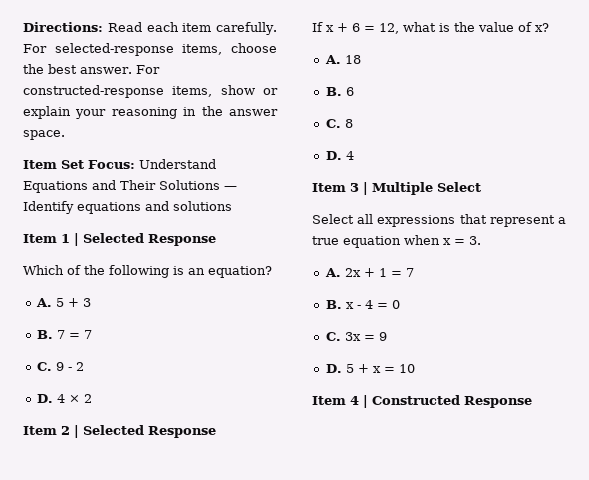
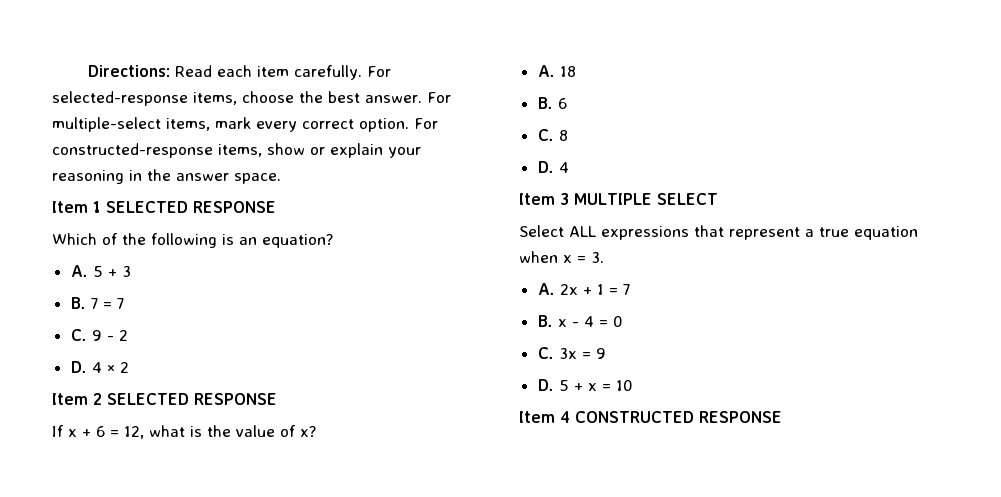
- For constructed-response items, show or explain your reasoning in the answer space.
+ For multiple-select items, mark every correct option. For constructed-response items, show or explain your reasoning in the answer space.
- Item Set Focus: Understand Equations and Their Solutions — Identify equations and solutions
- Item 1 | Selected Response
+ Item 1 SELECTED RESPONSE
- Item 2 | Selected Response
+ Item 2 SELECTED RESPONSE
- Item 3 | Multiple Select
- Select all expressions that represent a true equation when x = 3.
+ Item 3 MULTIPLE SELECT
+ Select ALL expressions that represent a true equation when x = 3.
- Item 4 | Constructed Response
+ Item 4 CONSTRUCTED RESPONSE

